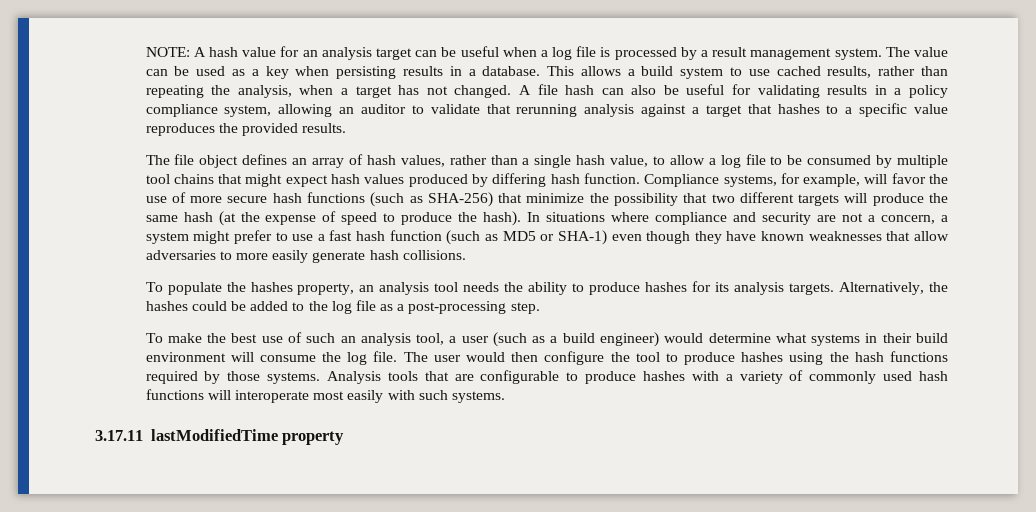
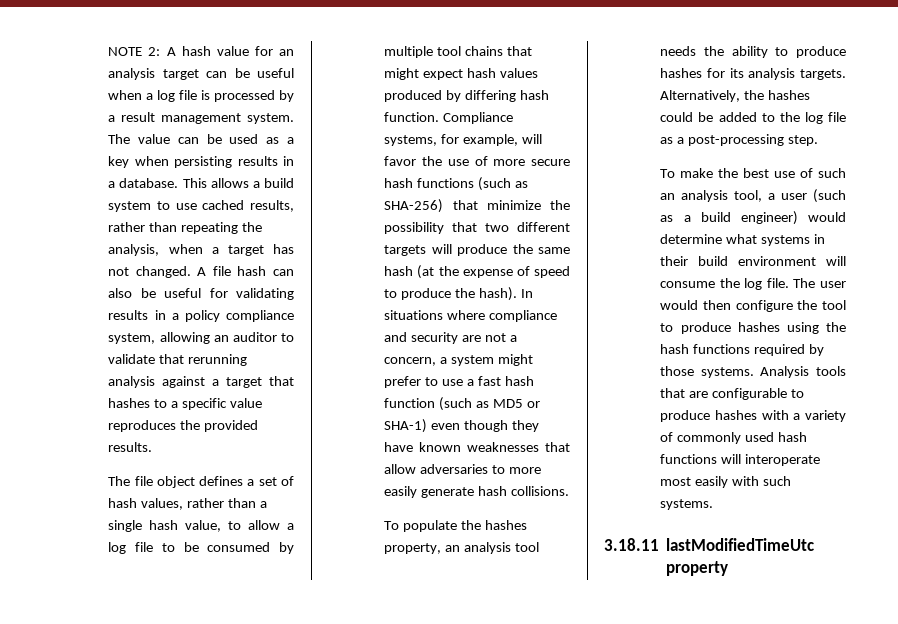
- NOTE: A hash value for an analysis target can be useful when a log file is processed by a result management system.
+ NOTE 2: A hash value for an analysis target can be useful when a log file is processed by a result management system.
- The file object defines an array of hash values, rather than a single hash value, to allow a log file to be consumed by multiple tool chains that might expect hash values produced by differing hash function.
+ The file object defines a set of hash values, rather than a single hash value, to allow a log file to be consumed by multiple tool chains that might expect hash values produced by differing hash function.
- 3.17.11 lastModifiedTime property
+ 3.18.11 lastModifiedTimeUtc property

